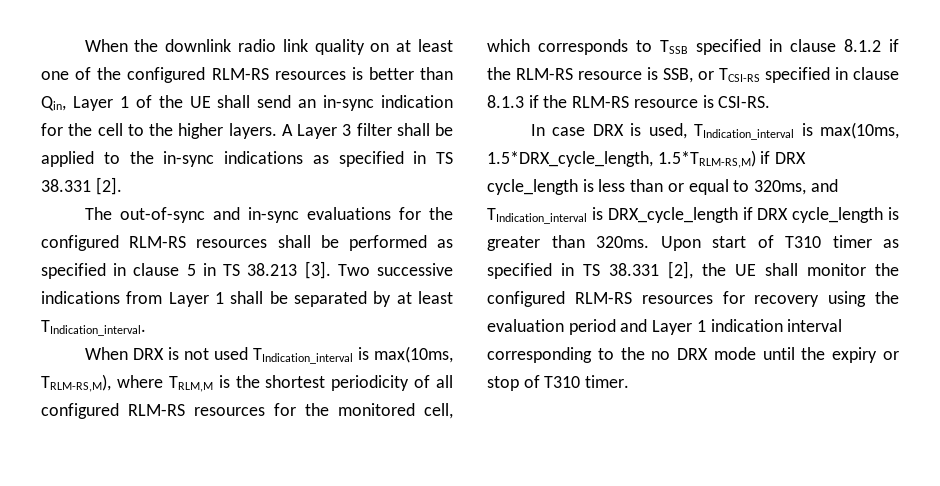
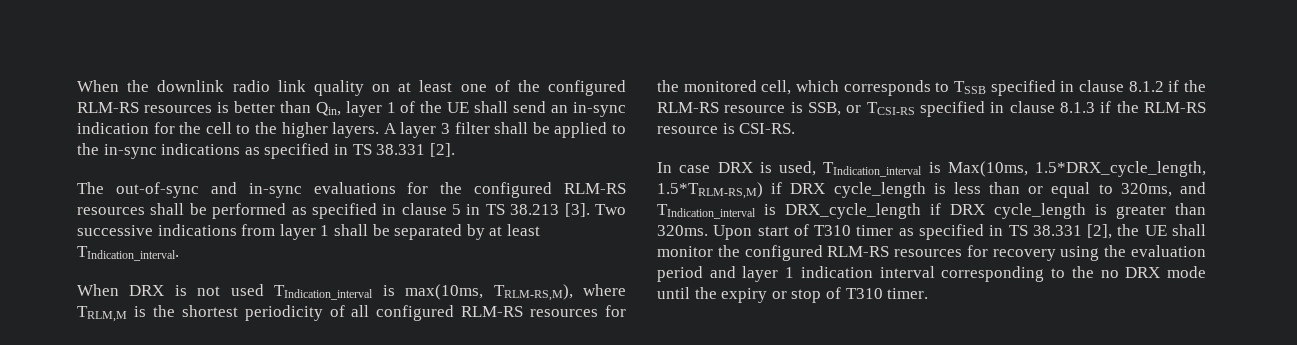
- When the downlink radio link quality on at least one of the configured RLM-RS resources is better than Qin, Layer 1 of the UE shall send an in-sync indication for the cell to the higher layers.
+ When the downlink radio link quality on at least one of the configured RLM-RS resources is better than Qin, layer 1 of the UE shall send an in-sync indication for the cell to the higher layers.
- A Layer 3 filter shall be applied to the in-sync indications as specified in TS 38.331 [2].
+ A layer 3 filter shall be applied to the in-sync indications as specified in TS 38.331 [2].
- Two successive indications from Layer 1 shall be separated by at least TIndication_interval.
+ Two successive indications from layer 1 shall be separated by at least TIndication_interval.
- In case DRX is used, TIndication_interval is max(10ms, 1.5*DRX_cycle_length, 1.5*TRLM-RS,M) if DRX cycle_length is less than or equal to 320ms, and TIndication_interval is DRX_cycle_length if DRX cycle_length is greater than 320ms.
+ In case DRX is used, TIndication_interval is Max(10ms, 1.5*DRX_cycle_length, 1.5*TRLM-RS,M) if DRX cycle_length is less than or equal to 320ms, and TIndication_interval is DRX_cycle_length if DRX cycle_length is greater than 320ms.
- Upon start of T310 timer as specified in TS 38.331 [2], the UE shall monitor the configured RLM-RS resources for recovery using the evaluation period and Layer 1 indication interval corresponding to the no DRX mode until the expiry or stop of T310 timer.
+ Upon start of T310 timer as specified in TS 38.331 [2], the UE shall monitor the configured RLM-RS resources for recovery using the evaluation period and layer 1 indication interval corresponding to the no DRX mode until the expiry or stop of T310 timer.

